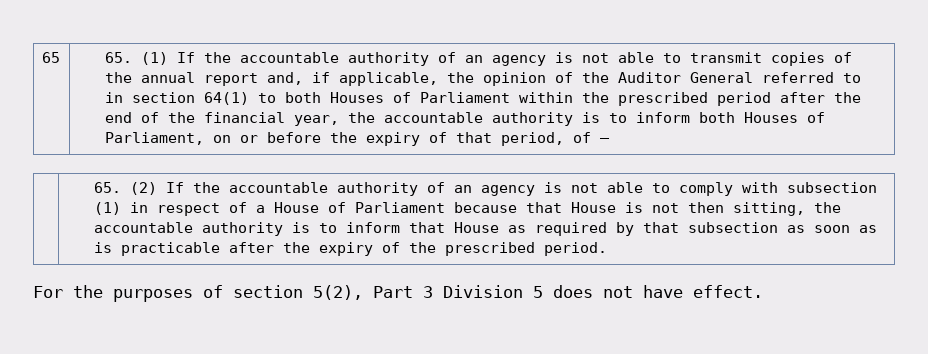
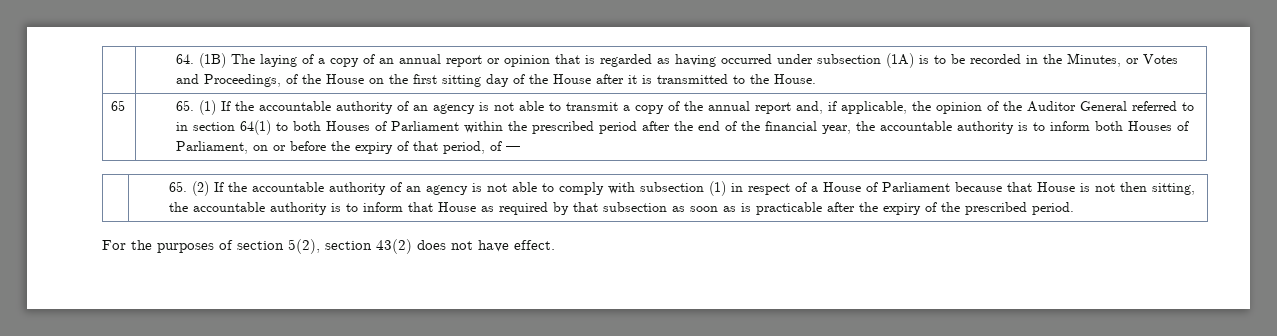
+ 64. (1B) The laying of a copy of an annual report or opinion that is regarded as having occurred under subsection (1A) is to be recorded in the Minutes, or Votes and Proceedings, of the House on the first sitting day of the House after it is transmitted to the House.
- 65. (1) If the accountable authority of an agency is not able to transmit copies of the annual report and, if applicable, the opinion of the Auditor General referred to in section 64(1) to both Houses of Parliament within the prescribed period after the end of the financial year, the accountable authority is to inform both Houses of Parliament, on or before the expiry of that period, of —
+ 65. (1) If the accountable authority of an agency is not able to transmit a copy of the annual report and, if applicable, the opinion of the Auditor General referred to in section 64(1) to both Houses of Parliament within the prescribed period after the end of the financial year, the accountable authority is to inform both Houses of Parliament, on or before the expiry of that period, of —
- For the purposes of section 5(2), Part 3 Division 5 does not have effect.
+ For the purposes of section 5(2), section 43(2) does not have effect.

